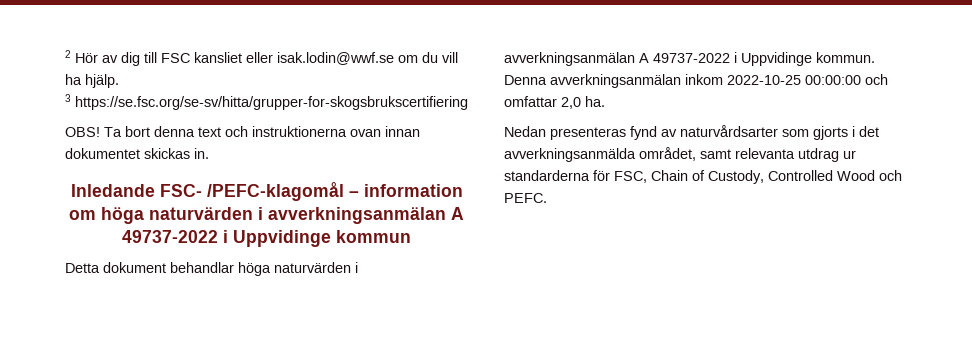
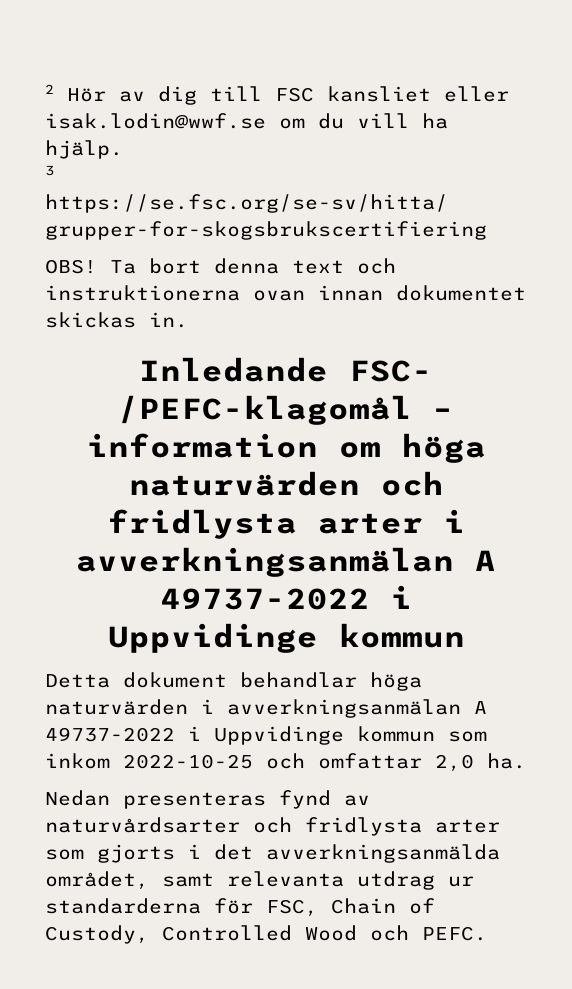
- Inledande FSC- /PEFC-klagomål – information om höga naturvärden i avverkningsanmälan A 49737-2022 i Uppvidinge kommun
+ Inledande FSC- /PEFC-klagomål – information om höga naturvärden och fridlysta arter i avverkningsanmälan A 49737-2022 i Uppvidinge kommun
- Detta dokument behandlar höga naturvärden i avverkningsanmälan A 49737-2022 i Uppvidinge kommun. Denna avverkningsanmälan inkom 2022-10-25 00:00:00 och omfattar 2,0 ha.
+ Detta dokument behandlar höga naturvärden i avverkningsanmälan A 49737-2022 i Uppvidinge kommun som inkom 2022-10-25 och omfattar 2,0 ha.
- Nedan presenteras fynd av naturvårdsarter som gjorts i det avverkningsanmälda området, samt relevanta utdrag ur standarderna för FSC, Chain of Custody, Controlled Wood och PEFC.
+ Nedan presenteras fynd av naturvårdsarter och fridlysta arter som gjorts i det avverkningsanmälda området, samt relevanta utdrag ur standarderna för FSC, Chain of Custody, Controlled Wood och PEFC.

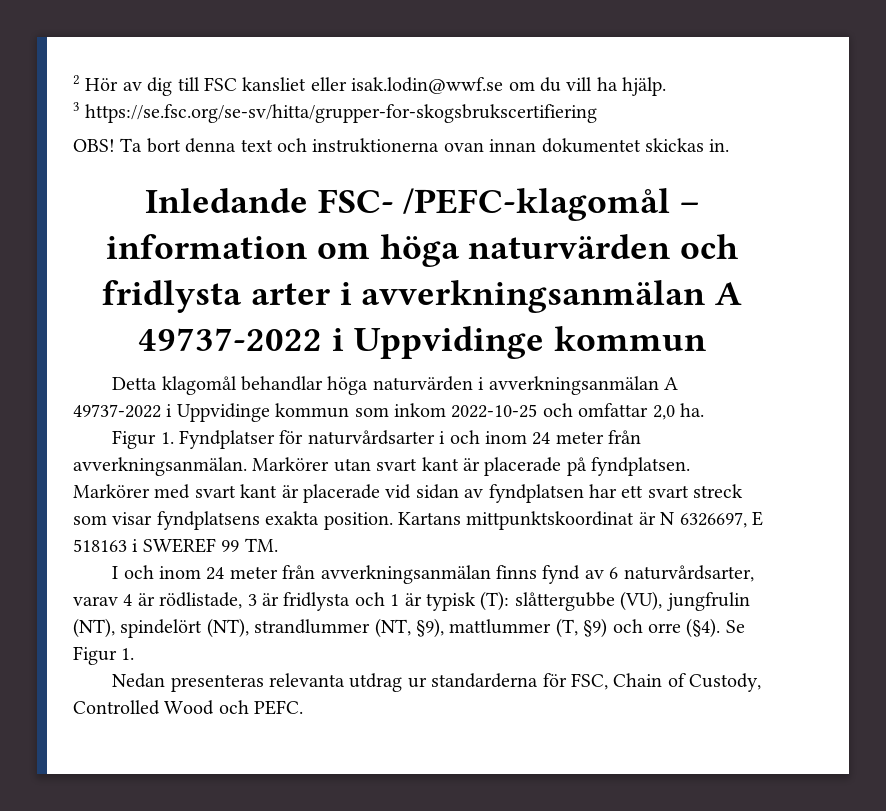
- Detta dokument behandlar höga naturvärden i avverkningsanmälan A 49737-2022 i Uppvidinge kommun som inkom 2022-10-25 och omfattar 2,0 ha.
+ Detta klagomål behandlar höga naturvärden i avverkningsanmälan A 49737-2022 i Uppvidinge kommun som inkom 2022-10-25 och omfattar 2,0 ha.
- Nedan presenteras fynd av naturvårdsarter och fridlysta arter som gjorts i det avverkningsanmälda området, samt relevanta utdrag ur standarderna för FSC, Chain of Custody, Controlled Wood och PEFC.
+ Figur 1. Fyndplatser för naturvårdsarter i och inom 24 meter från avverkningsanmälan. Markörer utan svart kant är placerade på fyndplatsen. Markörer med svart kant är placerade vid sidan av fyndplatsen har ett svart streck som visar fyndplatsens exakta position. Kartans mittpunktskoordinat är N 6326697, E 518163 i SWEREF 99 TM.
+ I och inom 24 meter från avverkningsanmälan finns fynd av 6 naturvårdsarter, varav 4 är rödlistade, 3 är fridlysta och 1 är typisk (T): slåttergubbe (VU), jungfrulin (NT), spindelört (NT), strandlummer (NT, §9), mattlummer (T, §9) och orre (§4). Se Figur 1.
+ Nedan presenteras relevanta utdrag ur standarderna för FSC, Chain of Custody, Controlled Wood och PEFC.

